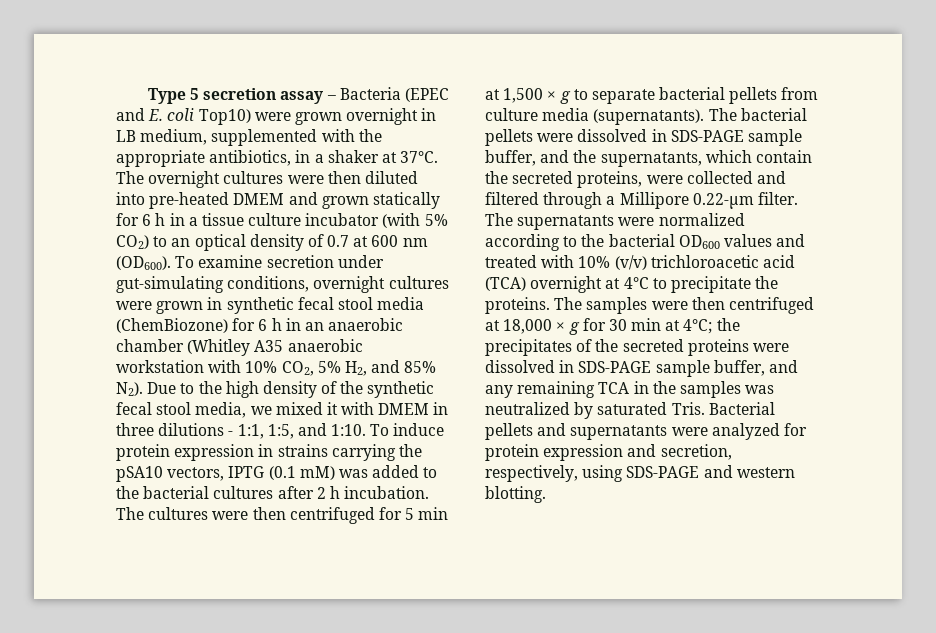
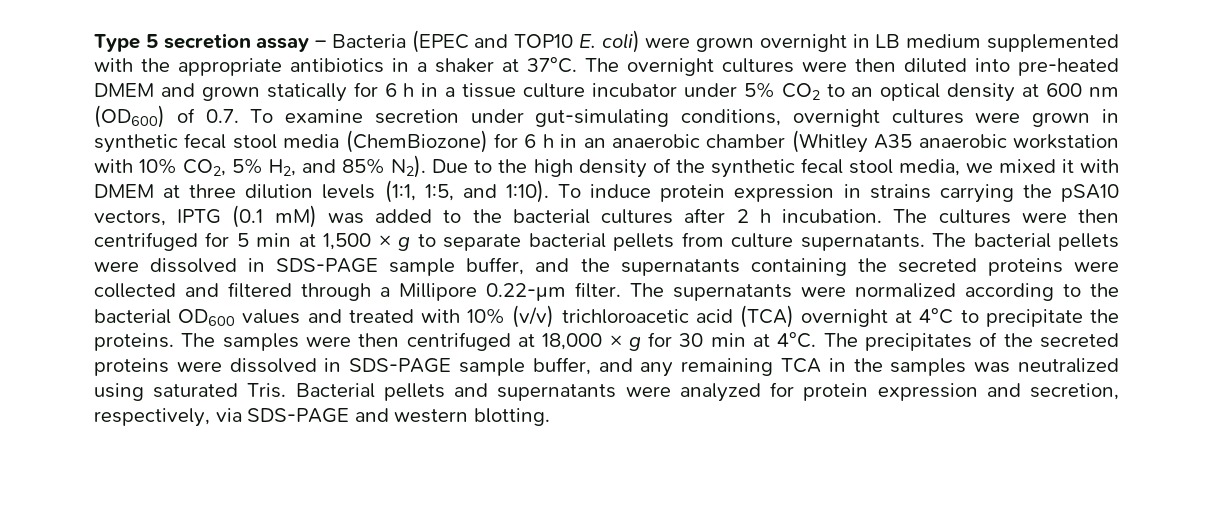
- Type 5 secretion assay – Bacteria (EPEC and E. coli Top10) were grown overnight in LB medium, supplemented with the appropriate antibiotics, in a shaker at 37°C.
+ Type 5 secretion assay – Bacteria (EPEC and TOP10 E. coli) were grown overnight in LB medium supplemented with the appropriate antibiotics in a shaker at 37°C.
- The overnight cultures were then diluted into pre-heated DMEM and grown statically for 6 h in a tissue culture incubator (with 5% CO2) to an optical density of 0.7 at 600 nm (OD600). To examine secretion under gut-simulating conditions, overnight cultures were grown in synthetic fecal stool media (ChemBiozone) for 6 h in an anaerobic chamber (Whitley A35 anaerobic workstation with 10% CO2, 5% H2, and 85% N2). Due to the high density of the synthetic fecal stool media, we mixed it with DMEM in three dilutions - 1:1, 1:5, and 1:10.
+ The overnight cultures were then diluted into pre-heated DMEM and grown statically for 6 h in a tissue culture incubator under 5% CO2 to an optical density at 600 nm (OD600) of 0.7. To examine secretion under gut-simulating conditions, overnight cultures were grown in synthetic fecal stool media (ChemBiozone) for 6 h in an anaerobic chamber (Whitley A35 anaerobic workstation with 10% CO2, 5% H2, and 85% N2). Due to the high density of the synthetic fecal stool media, we mixed it with DMEM at three dilution levels (1:1, 1:5, and 1:10).
- The cultures were then centrifuged for 5 min at 1,500 × g to separate bacterial pellets from culture media (supernatants).
+ The cultures were then centrifuged for 5 min at 1,500 × g to separate bacterial pellets from culture supernatants.
- The bacterial pellets were dissolved in SDS-PAGE sample buffer, and the supernatants, which contain the secreted proteins, were collected and filtered through a Millipore 0.22-μm filter.
+ The bacterial pellets were dissolved in SDS-PAGE sample buffer, and the supernatants containing the secreted proteins were collected and filtered through a Millipore 0.22-μm filter.
- The samples were then centrifuged at 18,000 × g for 30 min at 4°C; the precipitates of the secreted proteins were dissolved in SDS-PAGE sample buffer, and any remaining TCA in the samples was neutralized by saturated Tris.
+ The samples were then centrifuged at 18,000 × g for 30 min at 4°C. The precipitates of the secreted proteins were dissolved in SDS-PAGE sample buffer, and any remaining TCA in the samples was neutralized using saturated Tris.
- Bacterial pellets and supernatants were analyzed for protein expression and secretion, respectively, using SDS-PAGE and western blotting.
+ Bacterial pellets and supernatants were analyzed for protein expression and secretion, respectively, via SDS-PAGE and western blotting.

